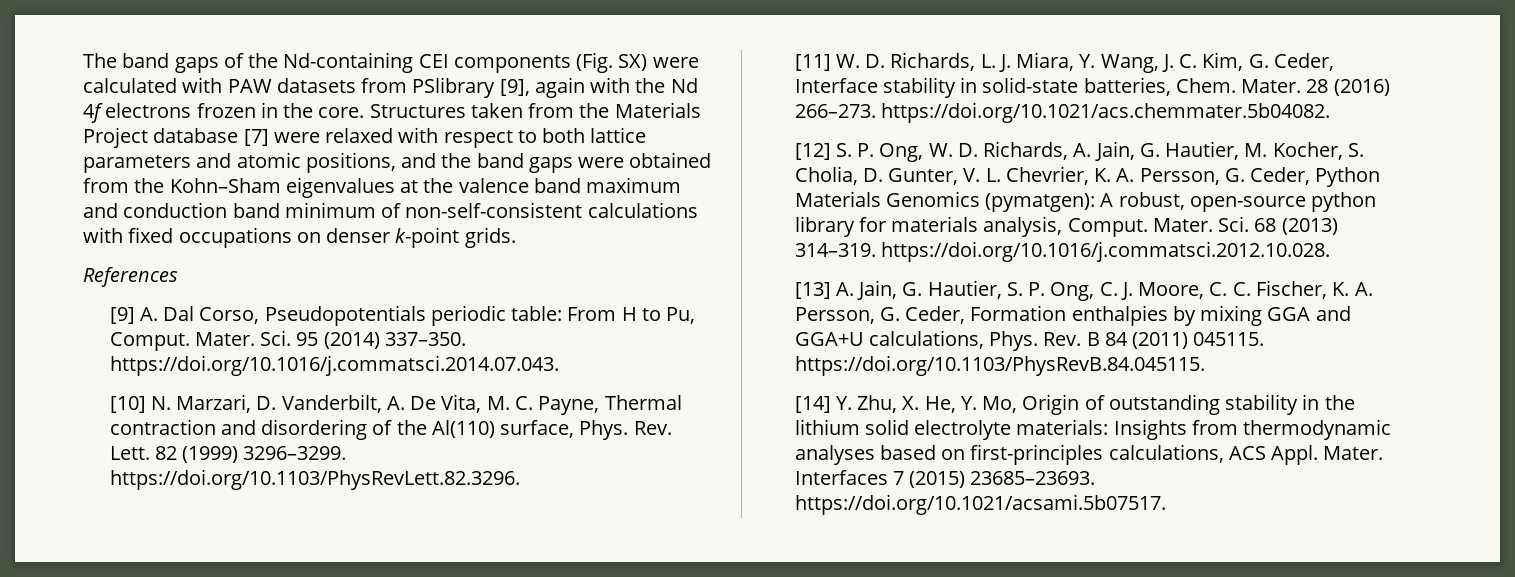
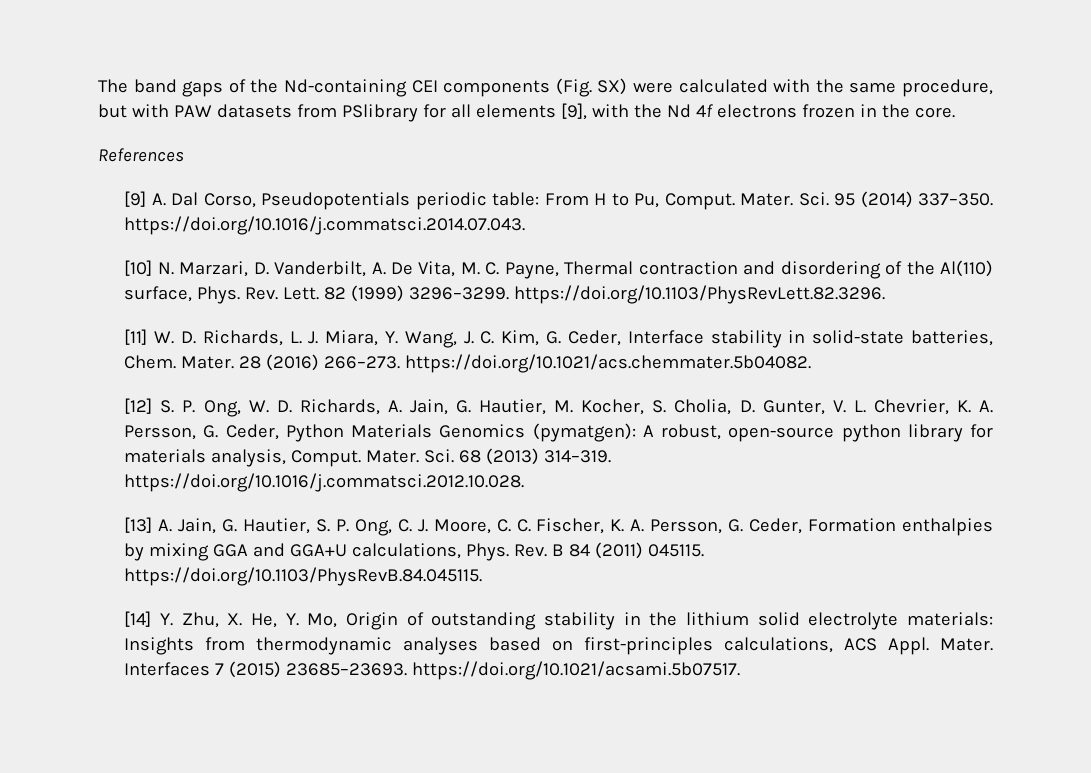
- The band gaps of the Nd-containing CEI components (Fig. SX) were calculated with PAW datasets from PSlibrary [9], again with the Nd 4f electrons frozen in the core. Structures taken from the Materials Project database [7] were relaxed with respect to both lattice parameters and atomic positions, and the band gaps were obtained from the Kohn–Sham eigenvalues at the valence band maximum and conduction band minimum of non-self-consistent calculations with fixed occupations on denser k-point grids.
+ The band gaps of the Nd-containing CEI components (Fig. SX) were calculated with the same procedure, but with PAW datasets from PSlibrary for all elements [9], with the Nd 4f electrons frozen in the core.

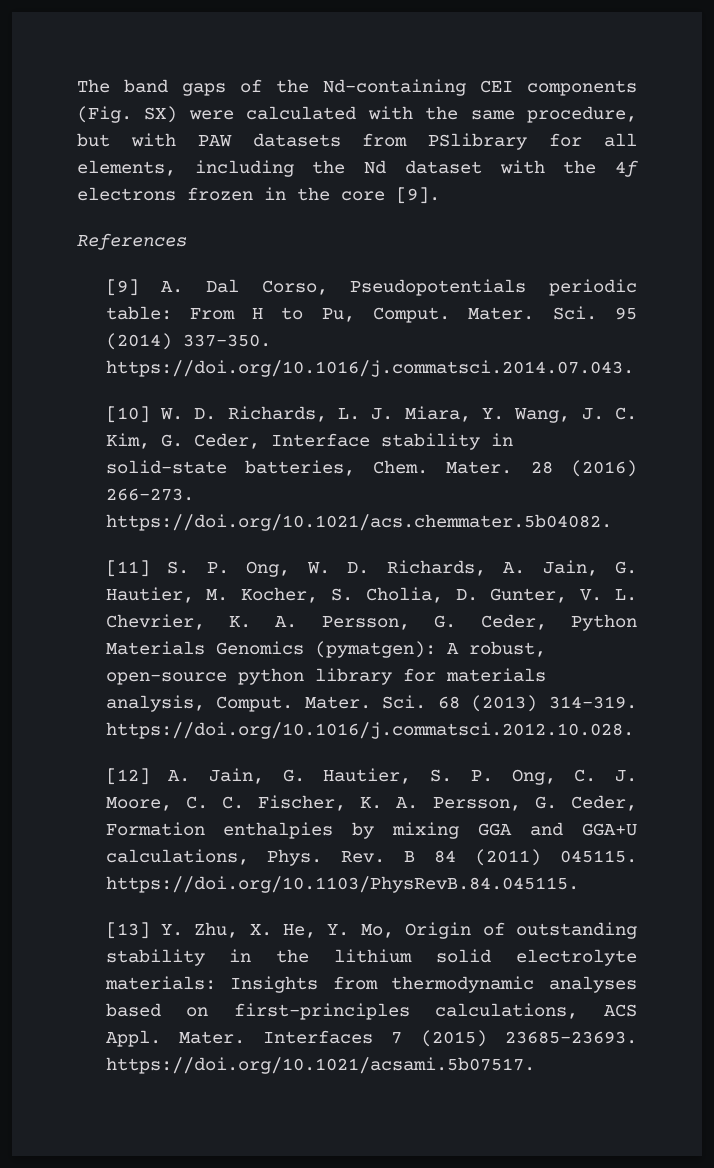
- The band gaps of the Nd-containing CEI components (Fig. SX) were calculated with the same procedure, but with PAW datasets from PSlibrary for all elements [9], with the Nd 4f electrons frozen in the core.
+ The band gaps of the Nd-containing CEI components (Fig. SX) were calculated with the same procedure, but with PAW datasets from PSlibrary for all elements, including the Nd dataset with the 4f electrons frozen in the core [9].
- [10] N. Marzari, D. Vanderbilt, A. De Vita, M. C. Payne, Thermal contraction and disordering of the Al(110) surface, Phys. Rev. Lett. 82 (1999) 3296–3299. https://doi.org/10.1103/PhysRevLett.82.3296.
- [11] W. D. Richards, L. J. Miara, Y. Wang, J. C. Kim, G. Ceder, Interface stability in solid-state batteries, Chem.
+ [10] W. D. Richards, L. J. Miara, Y. Wang, J. C. Kim, G. Ceder, Interface stability in solid-state batteries, Chem.
- [12] S. P. Ong, W. D. Richards, A. Jain, G. Hautier, M. Kocher, S. Cholia, D. Gunter, V. L. Chevrier, K. A. Persson, G. Ceder, Python Materials Genomics (pymatgen): A robust, open-source python library for materials analysis, Comput.
+ [11] S. P. Ong, W. D. Richards, A. Jain, G. Hautier, M. Kocher, S. Cholia, D. Gunter, V. L. Chevrier, K. A. Persson, G. Ceder, Python Materials Genomics (pymatgen): A robust, open-source python library for materials analysis, Comput.
- [13] A. Jain, G. Hautier, S. P. Ong, C. J. Moore, C. C. Fischer, K. A. Persson, G. Ceder, Formation enthalpies by mixing GGA and GGA+U calculations, Phys.
+ [12] A. Jain, G. Hautier, S. P. Ong, C. J. Moore, C. C. Fischer, K. A. Persson, G. Ceder, Formation enthalpies by mixing GGA and GGA+U calculations, Phys.
- [14] Y. Zhu, X. He, Y. Mo, Origin of outstanding stability in the lithium solid electrolyte materials: Insights from thermodynamic analyses based on first-principles calculations, ACS Appl.
+ [13] Y. Zhu, X. He, Y. Mo, Origin of outstanding stability in the lithium solid electrolyte materials: Insights from thermodynamic analyses based on first-principles calculations, ACS Appl.

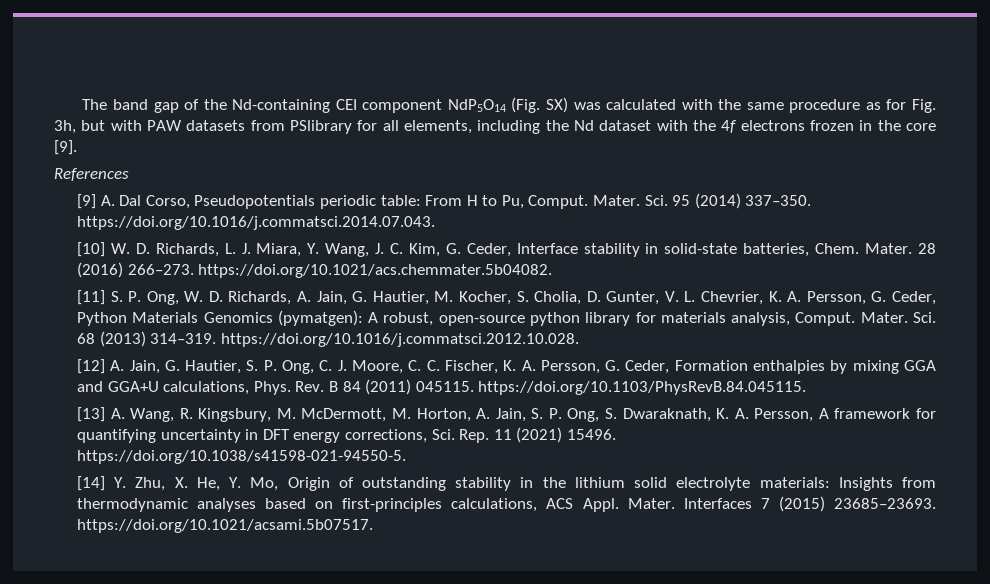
- The band gaps of the Nd-containing CEI components (Fig. SX) were calculated with the same procedure, but with PAW datasets from PSlibrary for all elements, including the Nd dataset with the 4f electrons frozen in the core [9].
+ The band gap of the Nd-containing CEI component NdP5O14 (Fig. SX) was calculated with the same procedure as for Fig. 3h, but with PAW datasets from PSlibrary for all elements, including the Nd dataset with the 4f electrons frozen in the core [9].
- [13] Y. Zhu, X. He, Y. Mo, Origin of outstanding stability in the lithium solid electrolyte materials: Insights from thermodynamic analyses based on first-principles calculations, ACS Appl.
+ [13] A. Wang, R. Kingsbury, M. McDermott, M. Horton, A. Jain, S. P. Ong, S. Dwaraknath, K. A. Persson, A framework for quantifying uncertainty in DFT energy corrections, Sci. Rep. 11 (2021) 15496. https://doi.org/10.1038/s41598-021-94550-5.
+ [14] Y. Zhu, X. He, Y. Mo, Origin of outstanding stability in the lithium solid electrolyte materials: Insights from thermodynamic analyses based on first-principles calculations, ACS Appl.

